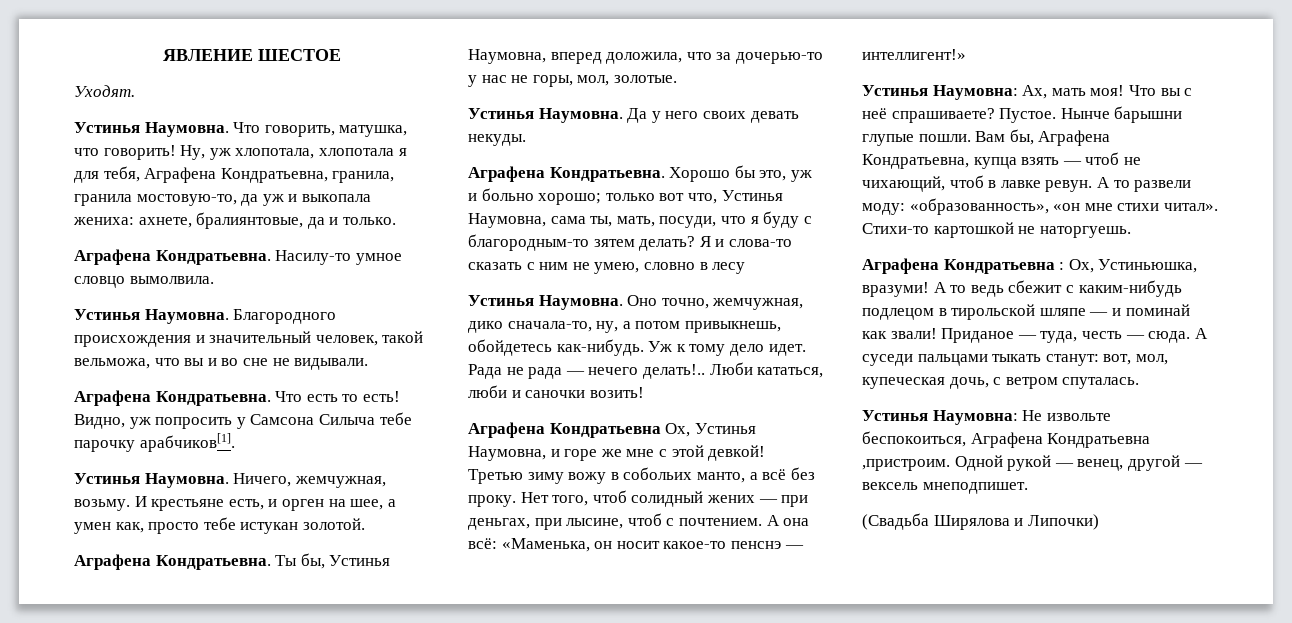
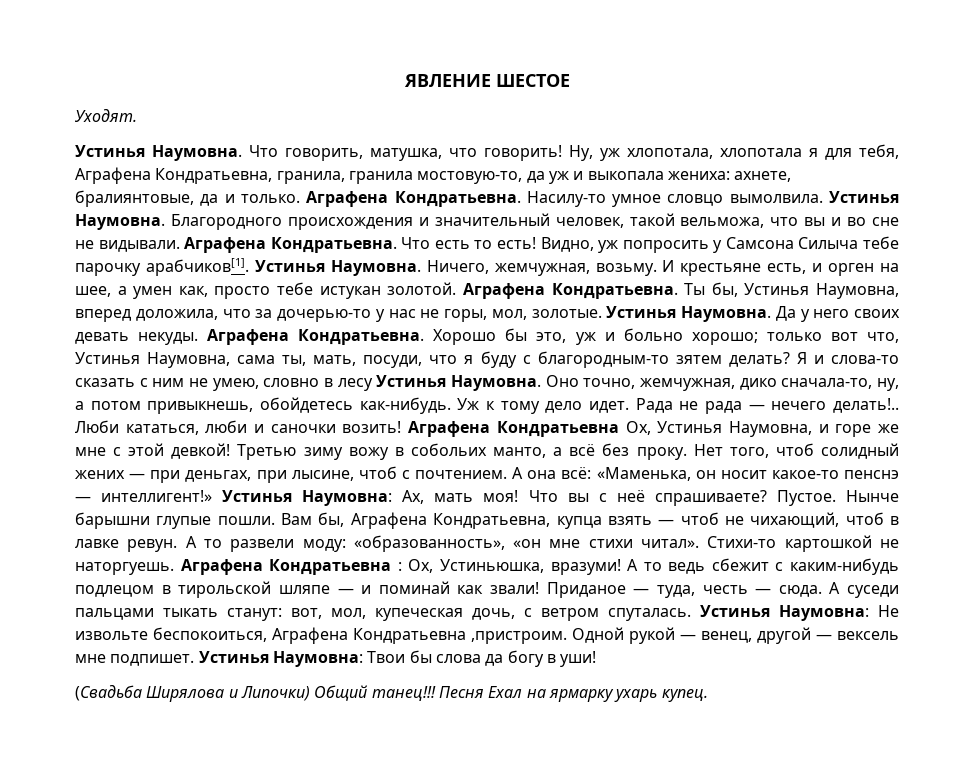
- Ну, уж хлопотала, хлопотала я для тебя, Аграфена Кондратьевна, гранила, гранила мостовую-то, да уж и выкопала жениха: ахнете, бралиянтовые, да и только.
- Аграфена Кондратьевна.
+ Ну, уж хлопотала, хлопотала я для тебя, Аграфена Кондратьевна, гранила, гранила мостовую-то, да уж и выкопала жениха: ахнете, бралиянтовые, да и только. Аграфена Кондратьевна.
- Насилу-то умное словцо вымолвила.
- Устинья Наумовна.
+ Насилу-то умное словцо вымолвила. Устинья Наумовна.
- Благородного происхождения и значительный человек, такой вельможа, что вы и во сне не видывали.
- Аграфена Кондратьевна.
+ Благородного происхождения и значительный человек, такой вельможа, что вы и во сне не видывали. Аграфена Кондратьевна.
- Видно, уж попросить у Самсона Силыча тебе парочку арабчиков[1].
- Устинья Наумовна.
+ Видно, уж попросить у Самсона Силыча тебе парочку арабчиков[1]. Устинья Наумовна.
- И крестьяне есть, и орген на шее, а умен как, просто тебе истукан золотой.
- Аграфена Кондратьевна.
+ И крестьяне есть, и орген на шее, а умен как, просто тебе истукан золотой. Аграфена Кондратьевна.
- Ты бы, Устинья Наумовна, вперед доложила, что за дочерью-то у нас не горы, мол, золотые.
- Устинья Наумовна.
+ Ты бы, Устинья Наумовна, вперед доложила, что за дочерью-то у нас не горы, мол, золотые. Устинья Наумовна.
- Да у него своих девать некуды.
- Аграфена Кондратьевна.
+ Да у него своих девать некуды. Аграфена Кондратьевна.
- Я и слова-то сказать с ним не умею, словно в лесу
- Устинья Наумовна.
+ Я и слова-то сказать с ним не умею, словно в лесу Устинья Наумовна.
- Люби кататься, люби и саночки возить!
- Аграфена Кондратьевна Ох, Устинья Наумовна, и горе же мне с этой девкой!
+ Люби кататься, люби и саночки возить! Аграфена Кондратьевна Ох, Устинья Наумовна, и горе же мне с этой девкой!
- А она всё: «Маменька, он носит какое-то пенснэ — интеллигент!»
- Устинья Наумовна: Ах, мать моя!
+ А она всё: «Маменька, он носит какое-то пенснэ — интеллигент!» Устинья Наумовна: Ах, мать моя!
- Стихи-то картошкой не наторгуешь.
- Аграфена Кондратьевна : Ох, Устиньюшка, вразуми!
+ Стихи-то картошкой не наторгуешь. Аграфена Кондратьевна : Ох, Устиньюшка, вразуми!
- А суседи пальцами тыкать станут: вот, мол, купеческая дочь, с ветром спуталась.
- Устинья Наумовна: Не извольте беспокоиться, Аграфена Кондратьевна ,пристроим.
+ А суседи пальцами тыкать станут: вот, мол, купеческая дочь, с ветром спуталась. Устинья Наумовна: Не извольте беспокоиться, Аграфена Кондратьевна ,пристроим.
- Одной рукой — венец, другой — вексель мнеподпишет.
- (Свадьба Ширялова и Липочки)
+ Одной рукой — венец, другой — вексель мне подпишет. Устинья Наумовна: Твои бы слова да богу в уши!
+ (Свадьба Ширялова и Липочки) Общий танец!!! Песня Ехал на ярмарку ухарь купец.

